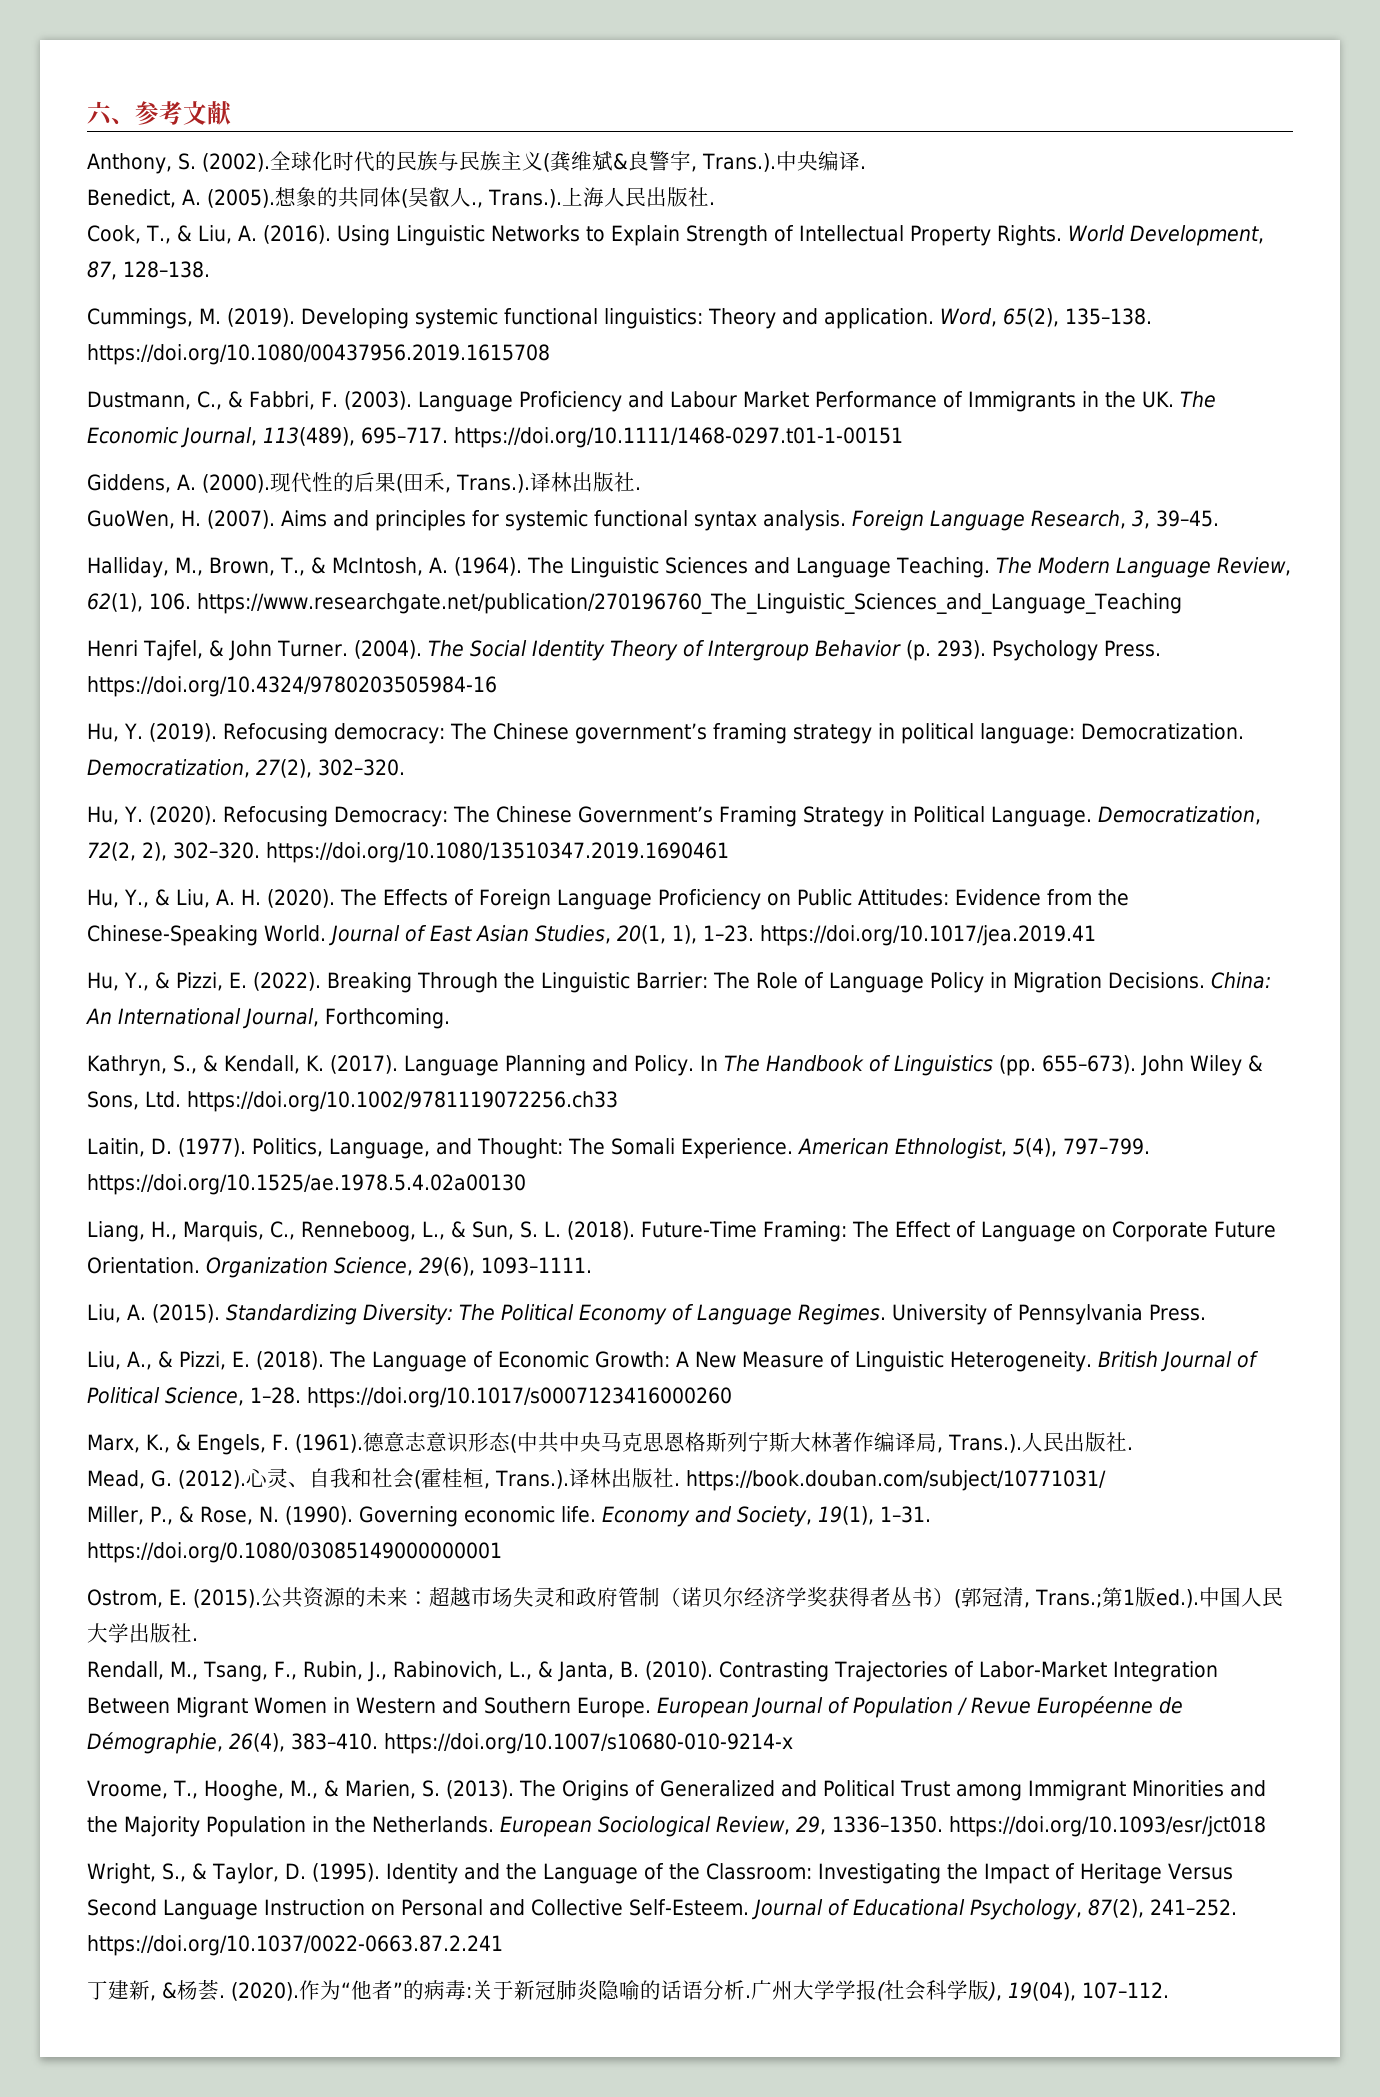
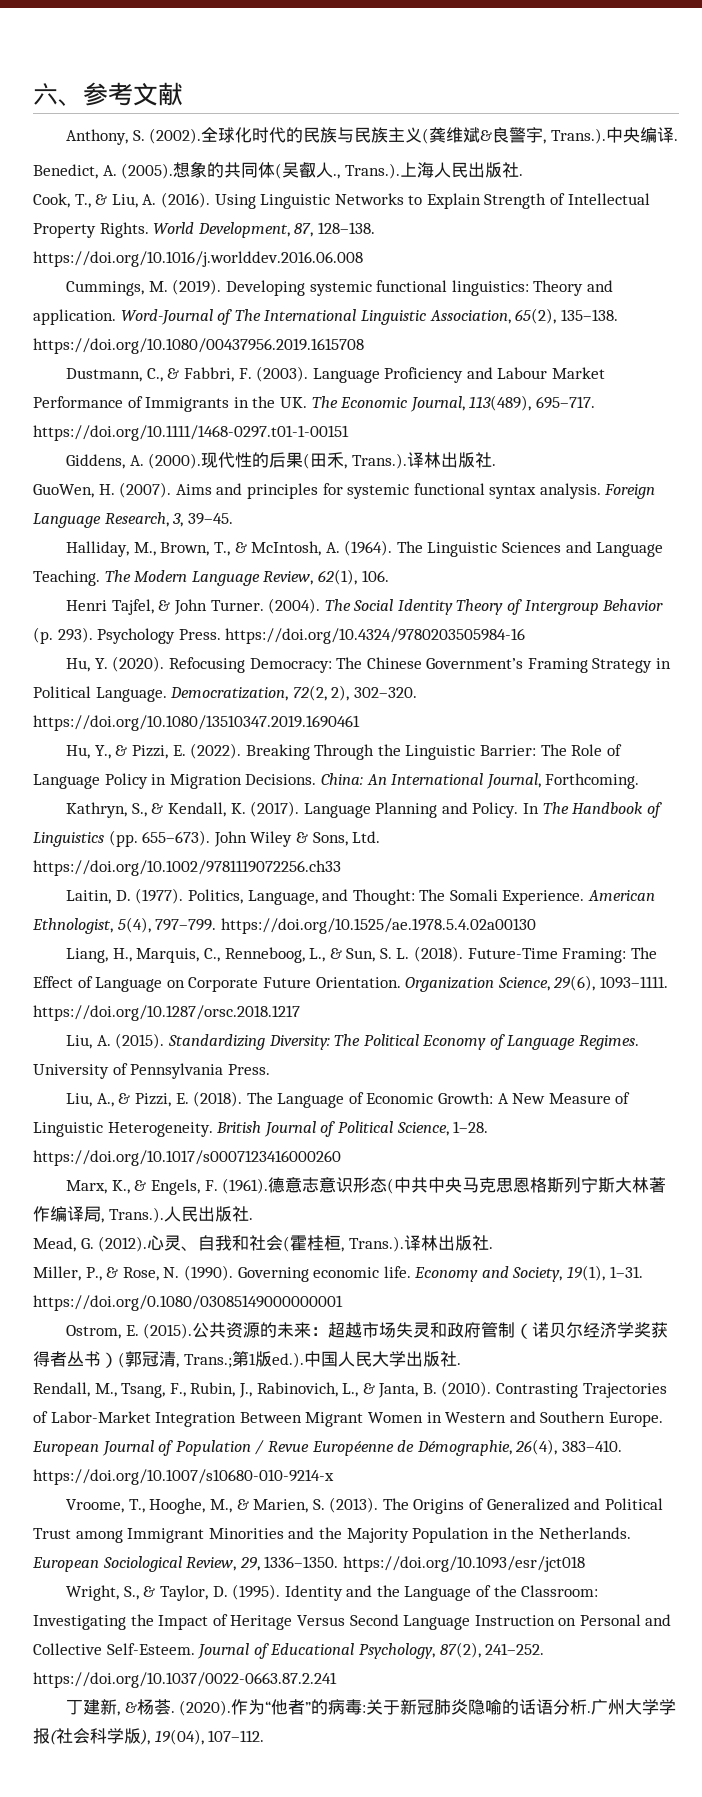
- World Development, 87, 128–138.
+ World Development, 87, 128–138. https://doi.org/10.1016/j.worlddev.2016.06.008
- Word, 65(2), 135–138. https://doi.org/10.1080/00437956.2019.1615708
+ Word-Journal of The International Linguistic Association, 65(2), 135–138. https://doi.org/10.1080/00437956.2019.1615708
- The Modern Language Review, 62(1), 106. https://www.researchgate.net/publication/270196760_The_Linguistic_Sciences_and_Language_Teaching
+ The Modern Language Review, 62(1), 106.
- Hu, Y. (2019). Refocusing democracy: The Chinese government’s framing strategy in political language: Democratization. Democratization, 27(2), 302–320.
- Hu, Y., & Liu, A. H. (2020). The Effects of Foreign Language Proficiency on Public Attitudes: Evidence from the Chinese-Speaking World. Journal of East Asian Studies, 20(1, 1), 1–23. https://doi.org/10.1017/jea.2019.41
- Organization Science, 29(6), 1093–1111.
+ Organization Science, 29(6), 1093–1111. https://doi.org/10.1287/orsc.2018.1217
- 心灵、自我和社会(霍桂桓, Trans.).译林出版社. https://book.douban.com/subject/10771031/
+ 心灵、自我和社会(霍桂桓, Trans.).译林出版社.

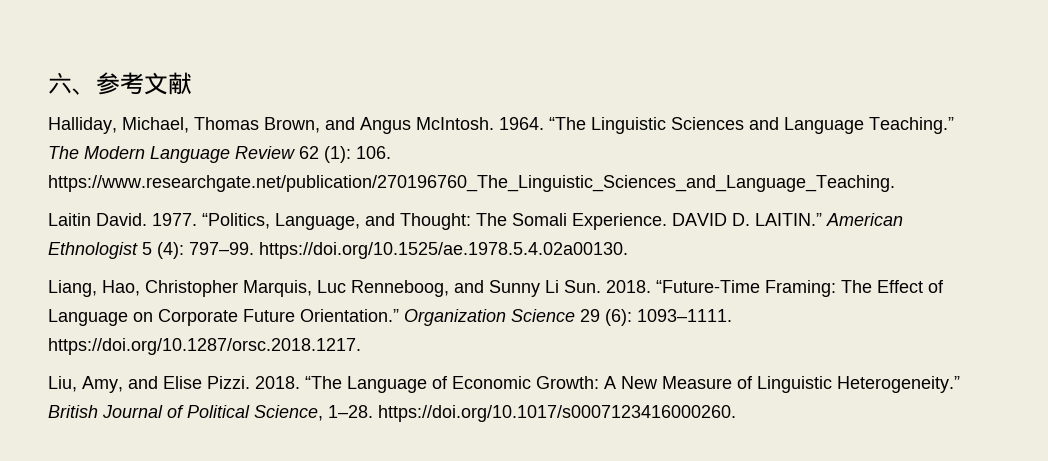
- Anthony, S. (2002).全球化时代的民族与民族主义(龚维斌&良警宇, Trans.).中央编译.
- Benedict, A. (2005).想象的共同体(吴叡人., Trans.).上海人民出版社.
- Cook, T., & Liu, A. (2016). Using Linguistic Networks to Explain Strength of Intellectual Property Rights. World Development, 87, 128–138. https://doi.org/10.1016/j.worlddev.2016.06.008
- Cummings, M. (2019). Developing systemic functional linguistics: Theory and application. Word-Journal of The International Linguistic Association, 65(2), 135–138. https://doi.org/10.1080/00437956.2019.1615708
- Dustmann, C., & Fabbri, F. (2003). Language Proficiency and Labour Market Performance of Immigrants in the UK. The Economic Journal, 113(489), 695–717. https://doi.org/10.1111/1468-0297.t01-1-00151
- Giddens, A. (2000).现代性的后果(田禾, Trans.).译林出版社.
- GuoWen, H. (2007). Aims and principles for systemic functional syntax analysis. Foreign Language Research, 3, 39–45.
- Halliday, M., Brown, T., & McIntosh, A. (1964). The Linguistic Sciences and Language Teaching.
+ Halliday, Michael, Thomas Brown, and Angus McIntosh. 1964. “The Linguistic Sciences and Language Teaching.”
- The Modern Language Review, 62(1), 106.
- Henri Tajfel, & John Turner. (2004). The Social Identity Theory of Intergroup Behavior (p. 293). Psychology Press. https://doi.org/10.4324/9780203505984-16
- Hu, Y. (2020). Refocusing Democracy: The Chinese Government’s Framing Strategy in Political Language. Democratization, 72(2, 2), 302–320. https://doi.org/10.1080/13510347.2019.1690461
- Hu, Y., & Pizzi, E. (2022). Breaking Through the Linguistic Barrier: The Role of Language Policy in Migration Decisions. China: An International Journal, Forthcoming.
- Kathryn, S., & Kendall, K. (2017). Language Planning and Policy. In The Handbook of Linguistics (pp. 655–673). John Wiley & Sons, Ltd. https://doi.org/10.1002/9781119072256.ch33
- Laitin, D. (1977). Politics, Language, and Thought: The Somali Experience.
+ The Modern Language Review 62 (1): 106. https://www.researchgate.net/publication/270196760_The_Linguistic_Sciences_and_Language_Teaching.
+ Laitin David. 1977. “Politics, Language, and Thought: The Somali Experience.
- American Ethnologist, 5(4), 797–799. https://doi.org/10.1525/ae.1978.5.4.02a00130
- Liang, H., Marquis, C., Renneboog, L., & Sun, S. L. (2018). Future-Time Framing: The Effect of Language on Corporate Future Orientation. Organization Science, 29(6), 1093–1111. https://doi.org/10.1287/orsc.2018.1217
- Liu, A. (2015). Standardizing Diversity: The Political Economy of Language Regimes. University of Pennsylvania Press.
- Liu, A., & Pizzi, E. (2018). The Language of Economic Growth: A New Measure of Linguistic Heterogeneity.
+ DAVID D. LAITIN.” American Ethnologist 5 (4): 797–99. https://doi.org/10.1525/ae.1978.5.4.02a00130.
+ Liang, Hao, Christopher Marquis, Luc Renneboog, and Sunny Li Sun. 2018. “Future-Time Framing: The Effect of Language on Corporate Future Orientation.” Organization Science 29 (6): 1093–1111. https://doi.org/10.1287/orsc.2018.1217.
+ Liu, Amy, and Elise Pizzi. 2018. “The Language of Economic Growth: A New Measure of Linguistic Heterogeneity.”
- British Journal of Political Science, 1–28. https://doi.org/10.1017/s0007123416000260
- Marx, K., & Engels, F. (1961).德意志意识形态(中共中央马克思恩格斯列宁斯大林著作编译局, Trans.).人民出版社.
- Mead, G. (2012).心灵、自我和社会(霍桂桓, Trans.).译林出版社.
- Miller, P., & Rose, N. (1990). Governing economic life. Economy and Society, 19(1), 1–31. https://doi.org/0.1080/03085149000000001
- Ostrom, E. (2015).公共资源的未来：超越市场失灵和政府管制（诺贝尔经济学奖获得者丛书）(郭冠清, Trans.;第1版ed.).中国人民大学出版社.
- Rendall, M., Tsang, F., Rubin, J., Rabinovich, L., & Janta, B. (2010). Contrasting Trajectories of Labor-Market Integration Between Migrant Women in Western and Southern Europe. European Journal of Population / Revue Européenne de Démographie, 26(4), 383–410. https://doi.org/10.1007/s10680-010-9214-x
- Vroome, T., Hooghe, M., & Marien, S. (2013). The Origins of Generalized and Political Trust among Immigrant Minorities and the Majority Population in the Netherlands. European Sociological Review, 29, 1336–1350. https://doi.org/10.1093/esr/jct018
- Wright, S., & Taylor, D. (1995). Identity and the Language of the Classroom: Investigating the Impact of Heritage Versus Second Language Instruction on Personal and Collective Self-Esteem. Journal of Educational Psychology, 87(2), 241–252. https://doi.org/10.1037/0022-0663.87.2.241
- 丁建新, &杨荟. (2020).作为“他者”的病毒:关于新冠肺炎隐喻的话语分析.广州大学学报(社会科学版), 19(04), 107–112.
+ British Journal of Political Science, 1–28. https://doi.org/10.1017/s0007123416000260.

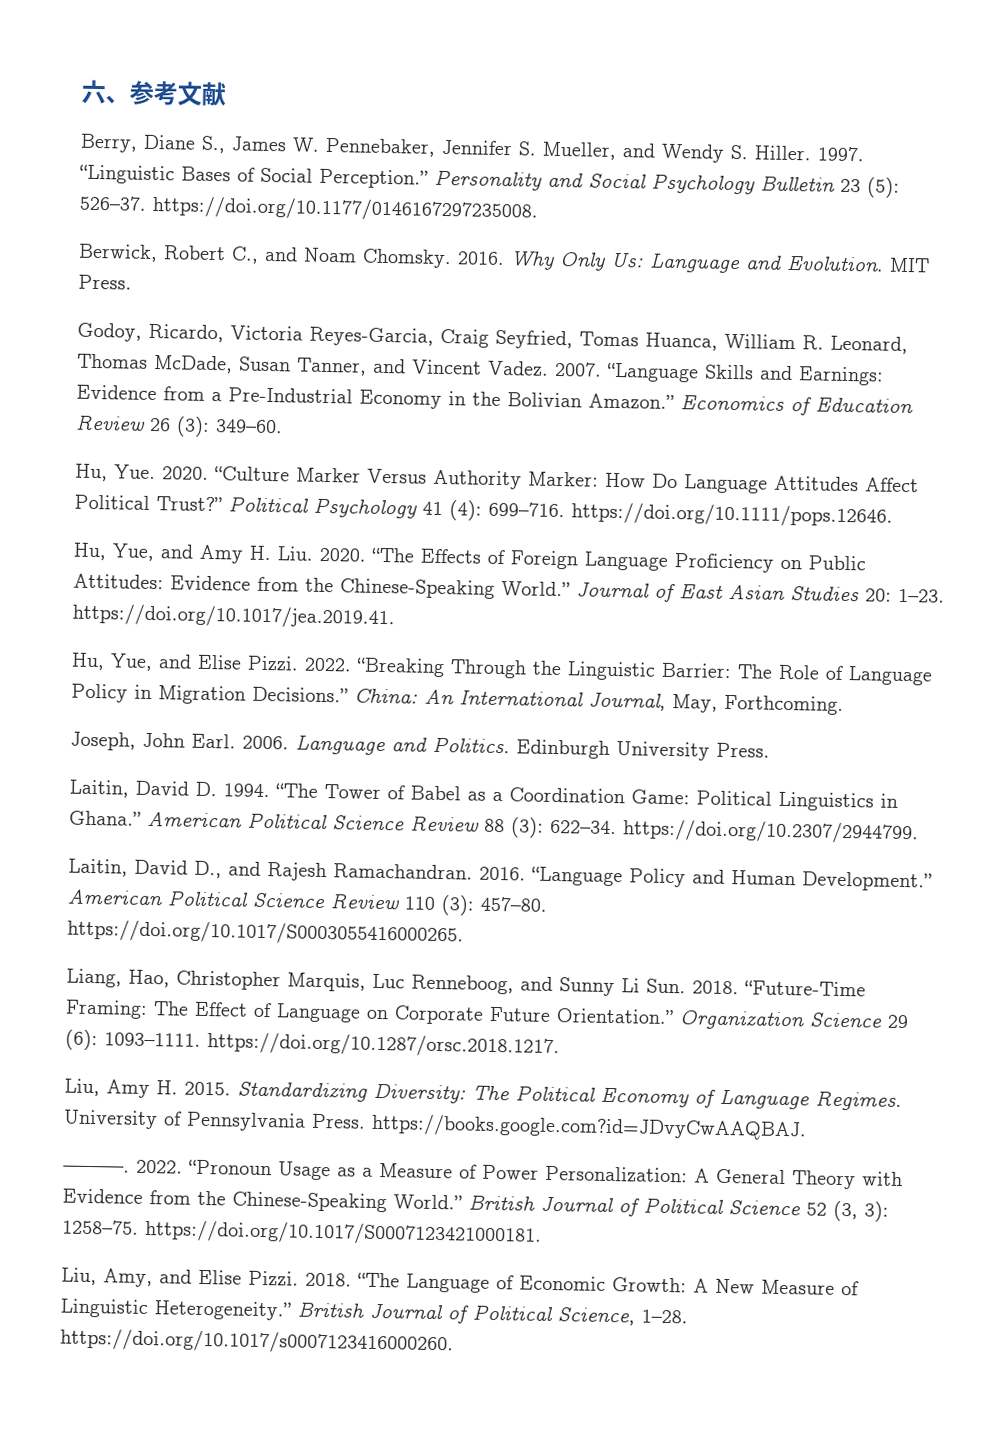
- Halliday, Michael, Thomas Brown, and Angus McIntosh. 1964. “The Linguistic Sciences and Language Teaching.” The Modern Language Review 62 (1): 106. https://www.researchgate.net/publication/270196760_The_Linguistic_Sciences_and_Language_Teaching.
- Laitin David. 1977. “Politics, Language, and Thought: The Somali Experience. DAVID D. LAITIN.” American Ethnologist 5 (4): 797–99. https://doi.org/10.1525/ae.1978.5.4.02a00130.
+ Berry, Diane S., James W. Pennebaker, Jennifer S. Mueller, and Wendy S. Hiller. 1997. “Linguistic Bases of Social Perception.” Personality and Social Psychology Bulletin 23 (5): 526–37. https://doi.org/10.1177/0146167297235008.
+ Berwick, Robert C., and Noam Chomsky. 2016. Why Only Us: Language and Evolution. MIT Press.
+ Godoy, Ricardo, Victoria Reyes-Garcia, Craig Seyfried, Tomas Huanca, William R. Leonard, Thomas McDade, Susan Tanner, and Vincent Vadez. 2007. “Language Skills and Earnings: Evidence from a Pre-Industrial Economy in the Bolivian Amazon.” Economics of Education Review 26 (3): 349–60.
+ Hu, Yue. 2020. “Culture Marker Versus Authority Marker: How Do Language Attitudes Affect Political Trust?” Political Psychology 41 (4): 699–716. https://doi.org/10.1111/pops.12646.
+ Hu, Yue, and Amy H. Liu. 2020. “The Effects of Foreign Language Proficiency on Public Attitudes: Evidence from the Chinese-Speaking World.” Journal of East Asian Studies 20: 1–23. https://doi.org/10.1017/jea.2019.41.
+ Hu, Yue, and Elise Pizzi. 2022. “Breaking Through the Linguistic Barrier: The Role of Language Policy in Migration Decisions.” China: An International Journal, May, Forthcoming.
+ Joseph, John Earl. 2006. Language and Politics. Edinburgh University Press.
+ Laitin, David D. 1994. “The Tower of Babel as a Coordination Game: Political Linguistics in Ghana.” American Political Science Review 88 (3): 622–34. https://doi.org/10.2307/2944799.
+ Laitin, David D., and Rajesh Ramachandran. 2016. “Language Policy and Human Development.” American Political Science Review 110 (3): 457–80. https://doi.org/10.1017/S0003055416000265.
+ Liu, Amy H. 2015. Standardizing Diversity: The Political Economy of Language Regimes. University of Pennsylvania Press. https://books.google.com?id=JDvyCwAAQBAJ.
+ ———. 2022. “Pronoun Usage as a Measure of Power Personalization: A General Theory with Evidence from the Chinese-Speaking World.” British Journal of Political Science 52 (3, 3): 1258–75. https://doi.org/10.1017/S0007123421000181.

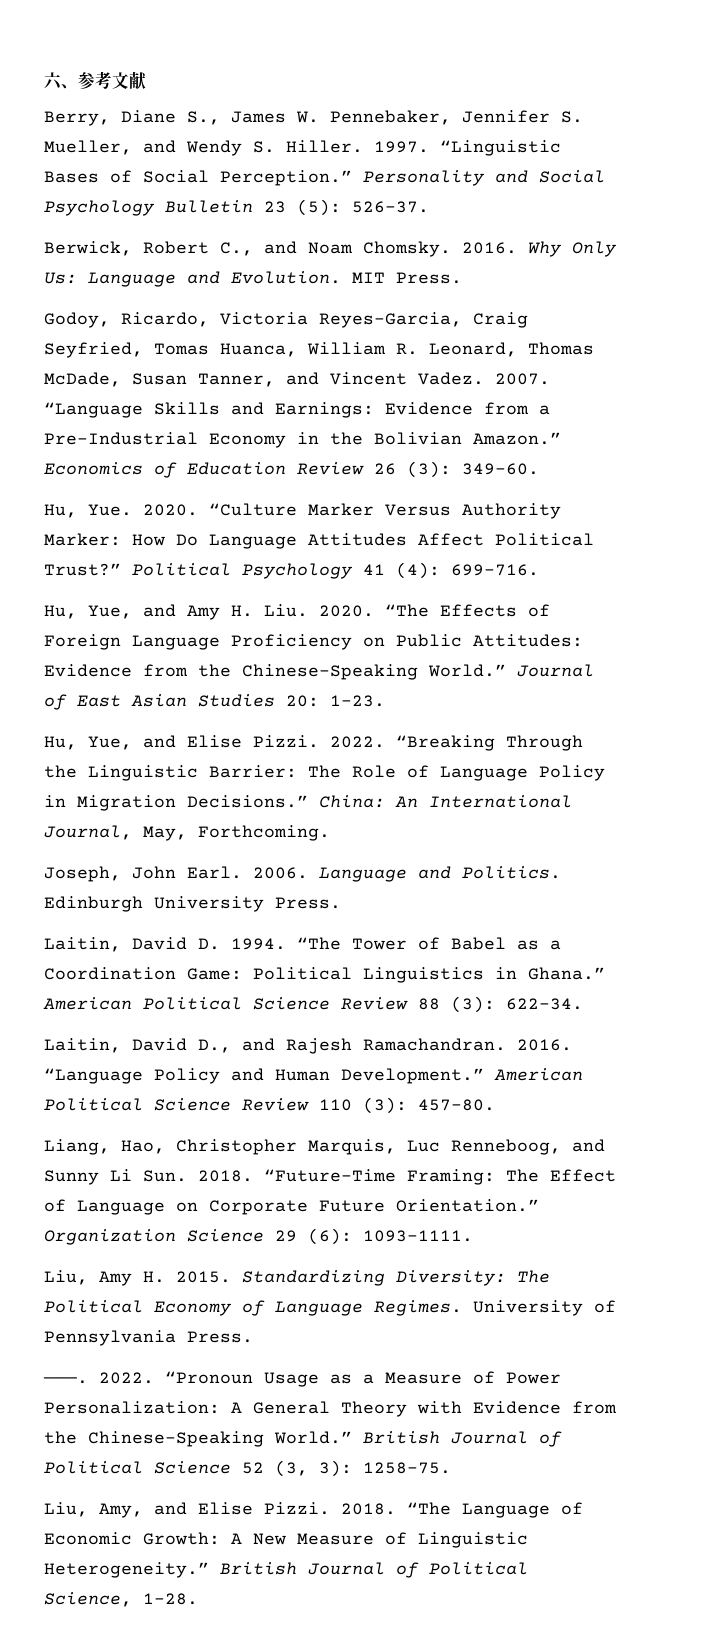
- Personality and Social Psychology Bulletin 23 (5): 526–37. https://doi.org/10.1177/0146167297235008.
+ Personality and Social Psychology Bulletin 23 (5): 526–37.
- Political Psychology 41 (4): 699–716. https://doi.org/10.1111/pops.12646.
+ Political Psychology 41 (4): 699–716.
- Journal of East Asian Studies 20: 1–23. https://doi.org/10.1017/jea.2019.41.
+ Journal of East Asian Studies 20: 1–23.
- American Political Science Review 88 (3): 622–34. https://doi.org/10.2307/2944799.
+ American Political Science Review 88 (3): 622–34.
- American Political Science Review 110 (3): 457–80. https://doi.org/10.1017/S0003055416000265.
+ American Political Science Review 110 (3): 457–80.
- Organization Science 29 (6): 1093–1111. https://doi.org/10.1287/orsc.2018.1217.
+ Organization Science 29 (6): 1093–1111.
- University of Pennsylvania Press. https://books.google.com?id=JDvyCwAAQBAJ.
+ University of Pennsylvania Press.
- British Journal of Political Science 52 (3, 3): 1258–75. https://doi.org/10.1017/S0007123421000181.
+ British Journal of Political Science 52 (3, 3): 1258–75.
- British Journal of Political Science, 1–28. https://doi.org/10.1017/s0007123416000260.
+ British Journal of Political Science, 1–28.

